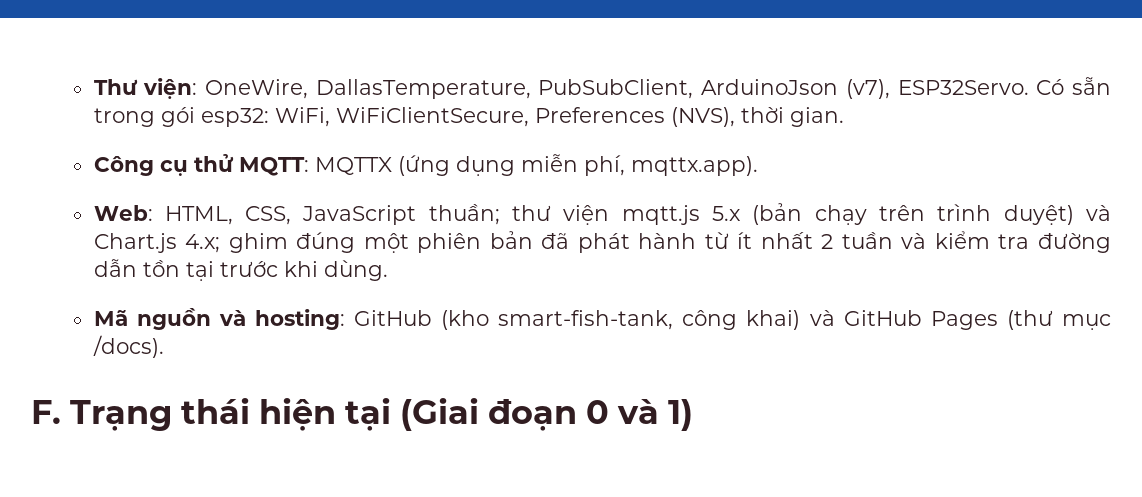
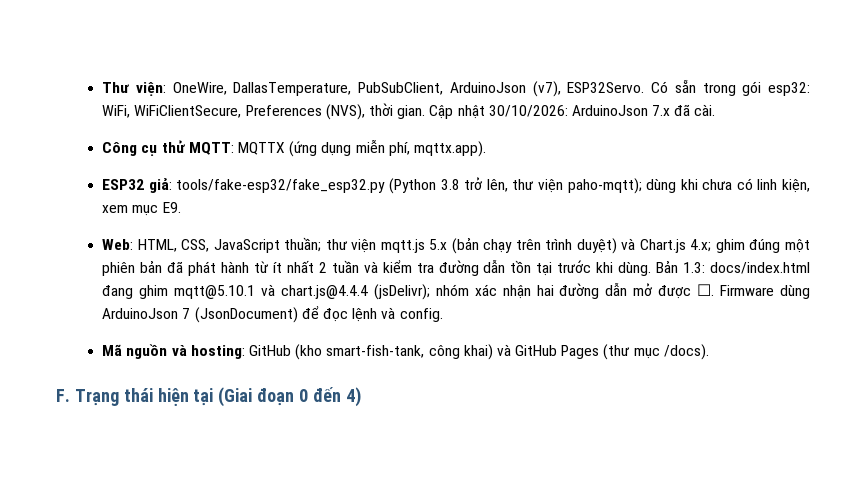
+ Cập nhật 30/10/2026: ArduinoJson 7.x đã cài.
+ ESP32 giả: tools/fake-esp32/fake_esp32.py (Python 3.8 trở lên, thư viện paho-mqtt); dùng khi chưa có linh kiện, xem mục E9.
+ Bản 1.3: docs/index.html đang ghim mqtt@5.10.1 và chart.js@4.4.4 (jsDelivr); nhóm xác nhận hai đường dẫn mở được ☐. Firmware dùng ArduinoJson 7 (JsonDocument) để đọc lệnh và config.
- F. Trạng thái hiện tại (Giai đoạn 0 và 1)
+ F. Trạng thái hiện tại (Giai đoạn 0 đến 4)

